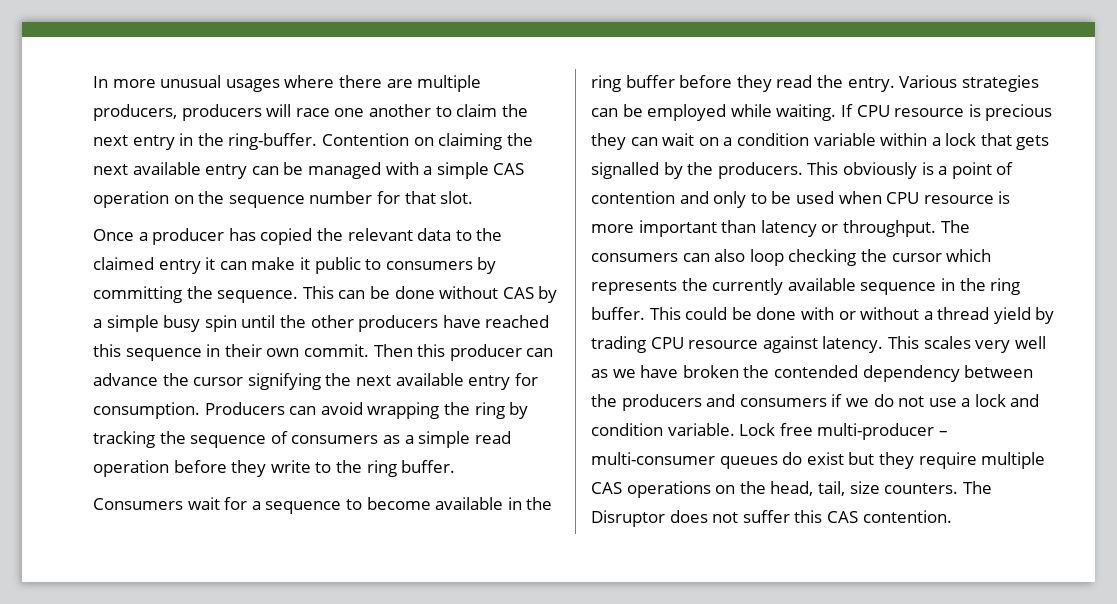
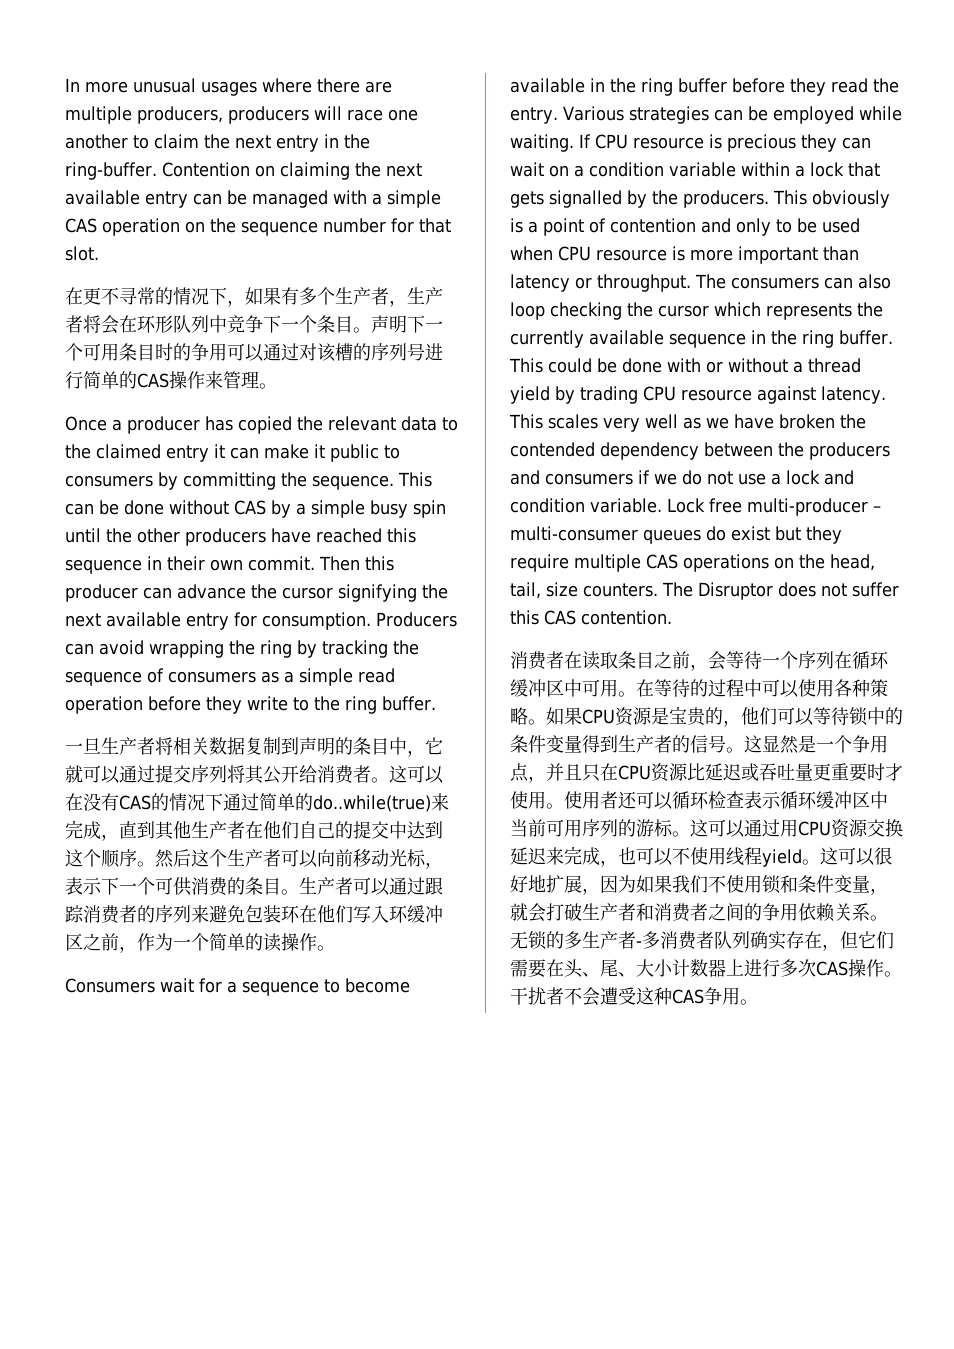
+ 在更不寻常的情况下，如果有多个生产者，生产者将会在环形队列中竞争下一个条目。声明下一个可用条目时的争用可以通过对该槽的序列号进行简单的CAS操作来管理。
+ 一旦生产者将相关数据复制到声明的条目中，它就可以通过提交序列将其公开给消费者。这可以在没有CAS的情况下通过简单的do..while(true)来完成，直到其他生产者在他们自己的提交中达到这个顺序。然后这个生产者可以向前移动光标，表示下一个可供消费的条目。生产者可以通过跟踪消费者的序列来避免包装环在他们写入环缓冲区之前，作为一个简单的读操作。
+ 消费者在读取条目之前，会等待一个序列在循环缓冲区中可用。在等待的过程中可以使用各种策略。如果CPU资源是宝贵的，他们可以等待锁中的条件变量得到生产者的信号。这显然是一个争用点，并且只在CPU资源比延迟或吞吐量更重要时才使用。使用者还可以循环检查表示循环缓冲区中当前可用序列的游标。这可以通过用CPU资源交换延迟来完成，也可以不使用线程yield。这可以很好地扩展，因为如果我们不使用锁和条件变量，就会打破生产者和消费者之间的争用依赖关系。无锁的多生产者-多消费者队列确实存在，但它们需要在头、尾、大小计数器上进行多次CAS操作。干扰者不会遭受这种CAS争用。

